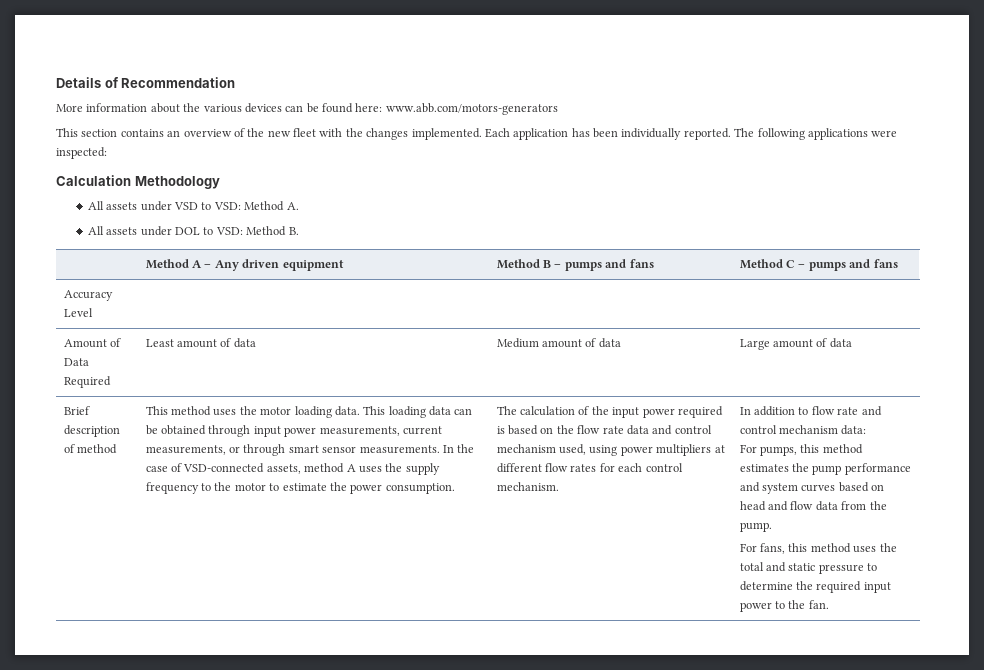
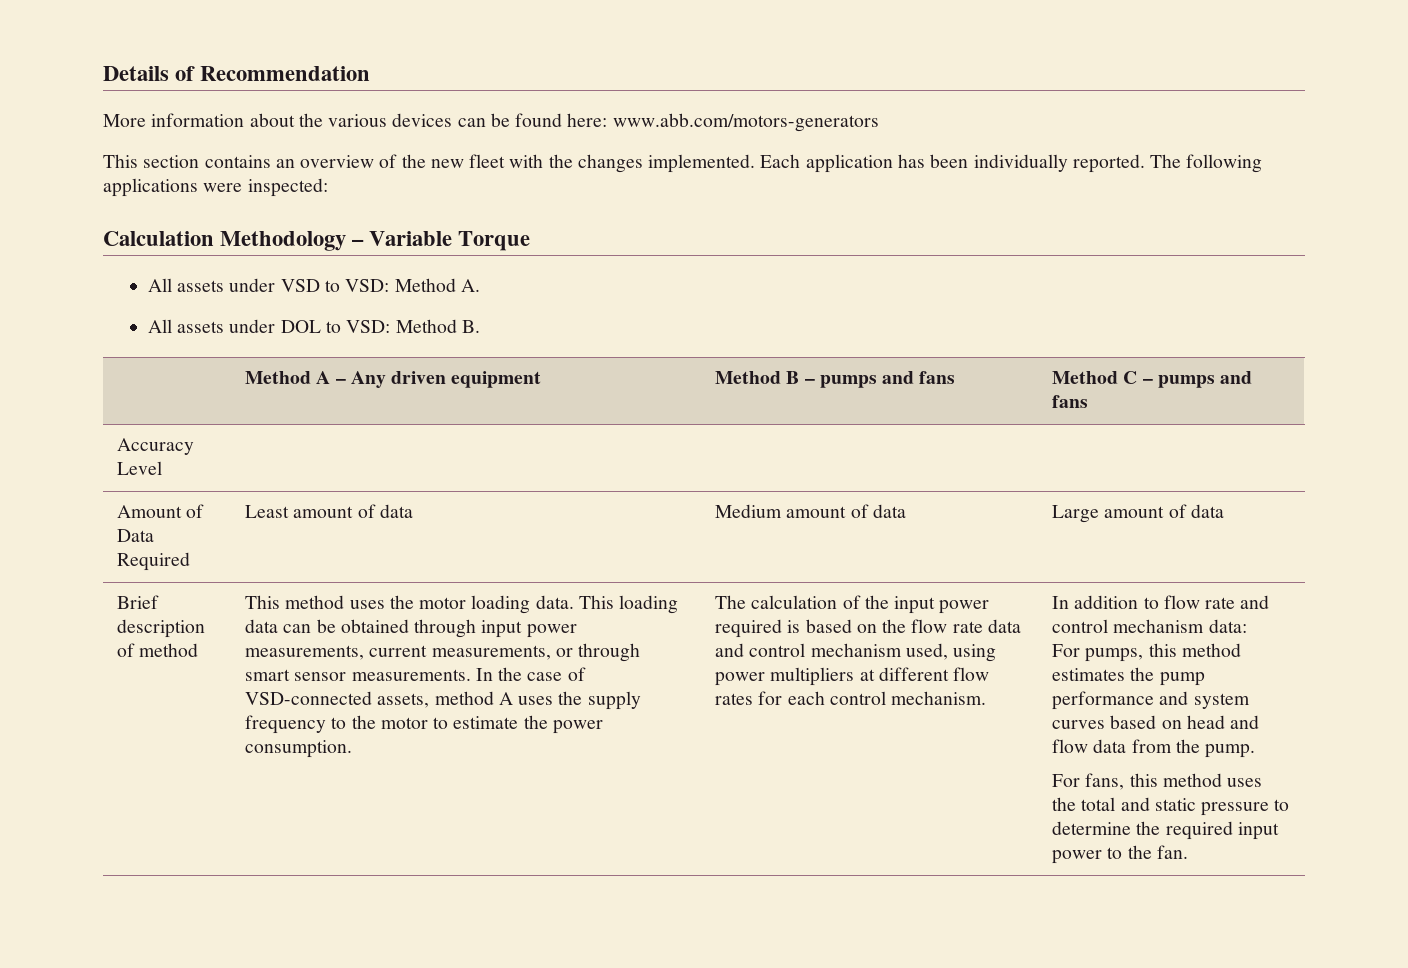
- Calculation Methodology
+ Calculation Methodology – Variable Torque

